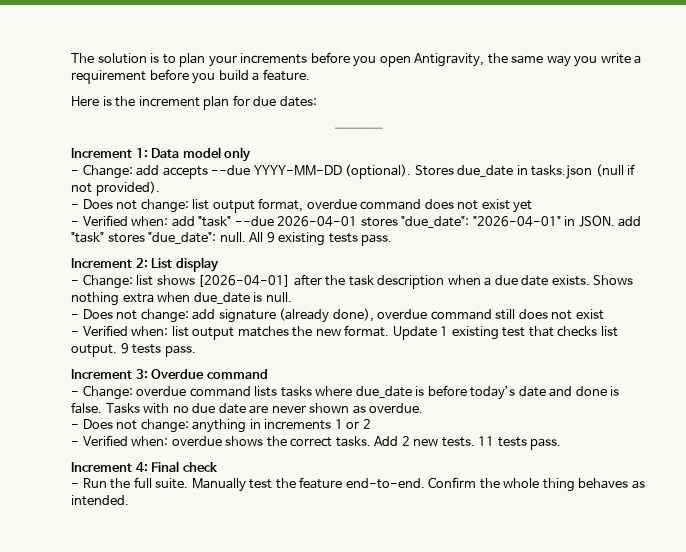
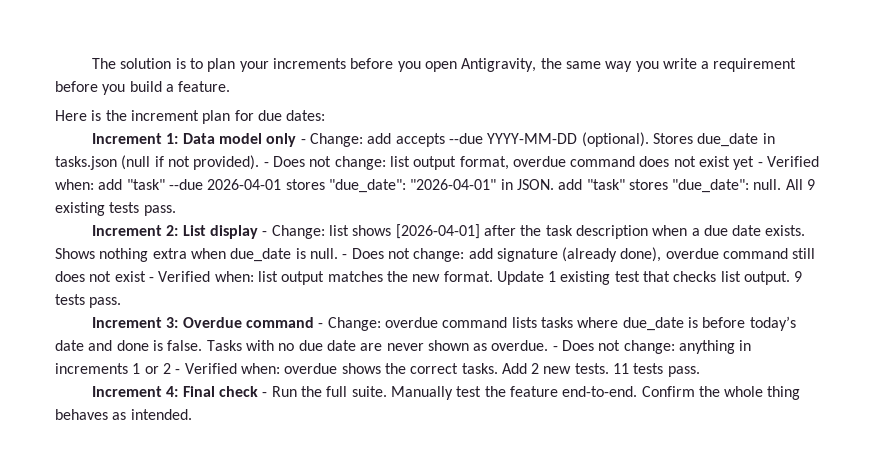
- ────
- Increment 1: Data model only
- - Change: add accepts --due YYYY-MM-DD (optional).
+ Increment 1: Data model only - Change: add accepts --due YYYY-MM-DD (optional).
- Stores due_date in tasks.json (null if not provided).
- - Does not change: list output format, overdue command does not exist yet
- - Verified when: add "task" --due 2026-04-01 stores "due_date": "2026-04-01" in JSON. add "task" stores "due_date": null.
+ Stores due_date in tasks.json (null if not provided). - Does not change: list output format, overdue command does not exist yet - Verified when: add "task" --due 2026-04-01 stores "due_date": "2026-04-01" in JSON. add "task" stores "due_date": null.
- Increment 2: List display
- - Change: list shows [2026-04-01] after the task description when a due date exists.
+ Increment 2: List display - Change: list shows [2026-04-01] after the task description when a due date exists.
- Shows nothing extra when due_date is null.
- - Does not change: add signature (already done), overdue command still does not exist
- - Verified when: list output matches the new format.
+ Shows nothing extra when due_date is null. - Does not change: add signature (already done), overdue command still does not exist - Verified when: list output matches the new format.
- Increment 3: Overdue command
- - Change: overdue command lists tasks where due_date is before today’s date and done is false.
+ Increment 3: Overdue command - Change: overdue command lists tasks where due_date is before today’s date and done is false.
- Tasks with no due date are never shown as overdue.
- - Does not change: anything in increments 1 or 2
- - Verified when: overdue shows the correct tasks.
+ Tasks with no due date are never shown as overdue. - Does not change: anything in increments 1 or 2 - Verified when: overdue shows the correct tasks.
- Increment 4: Final check
- - Run the full suite.
+ Increment 4: Final check - Run the full suite.

